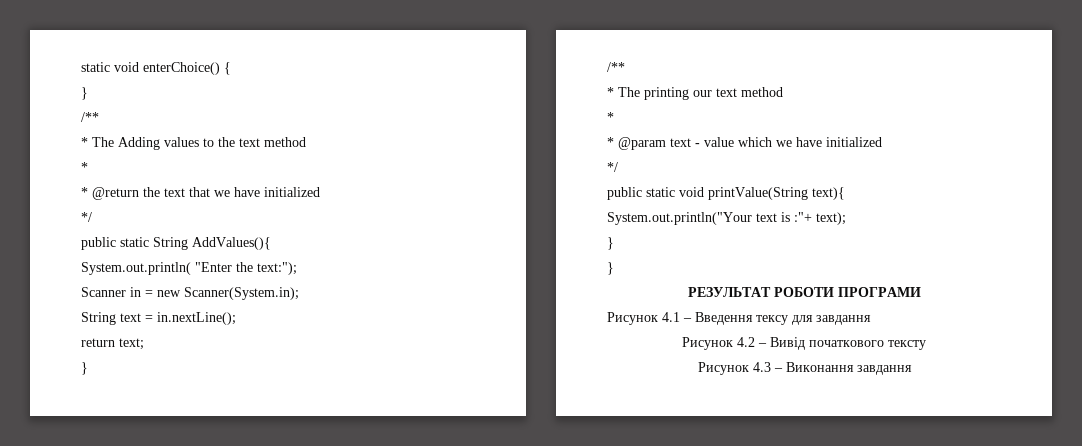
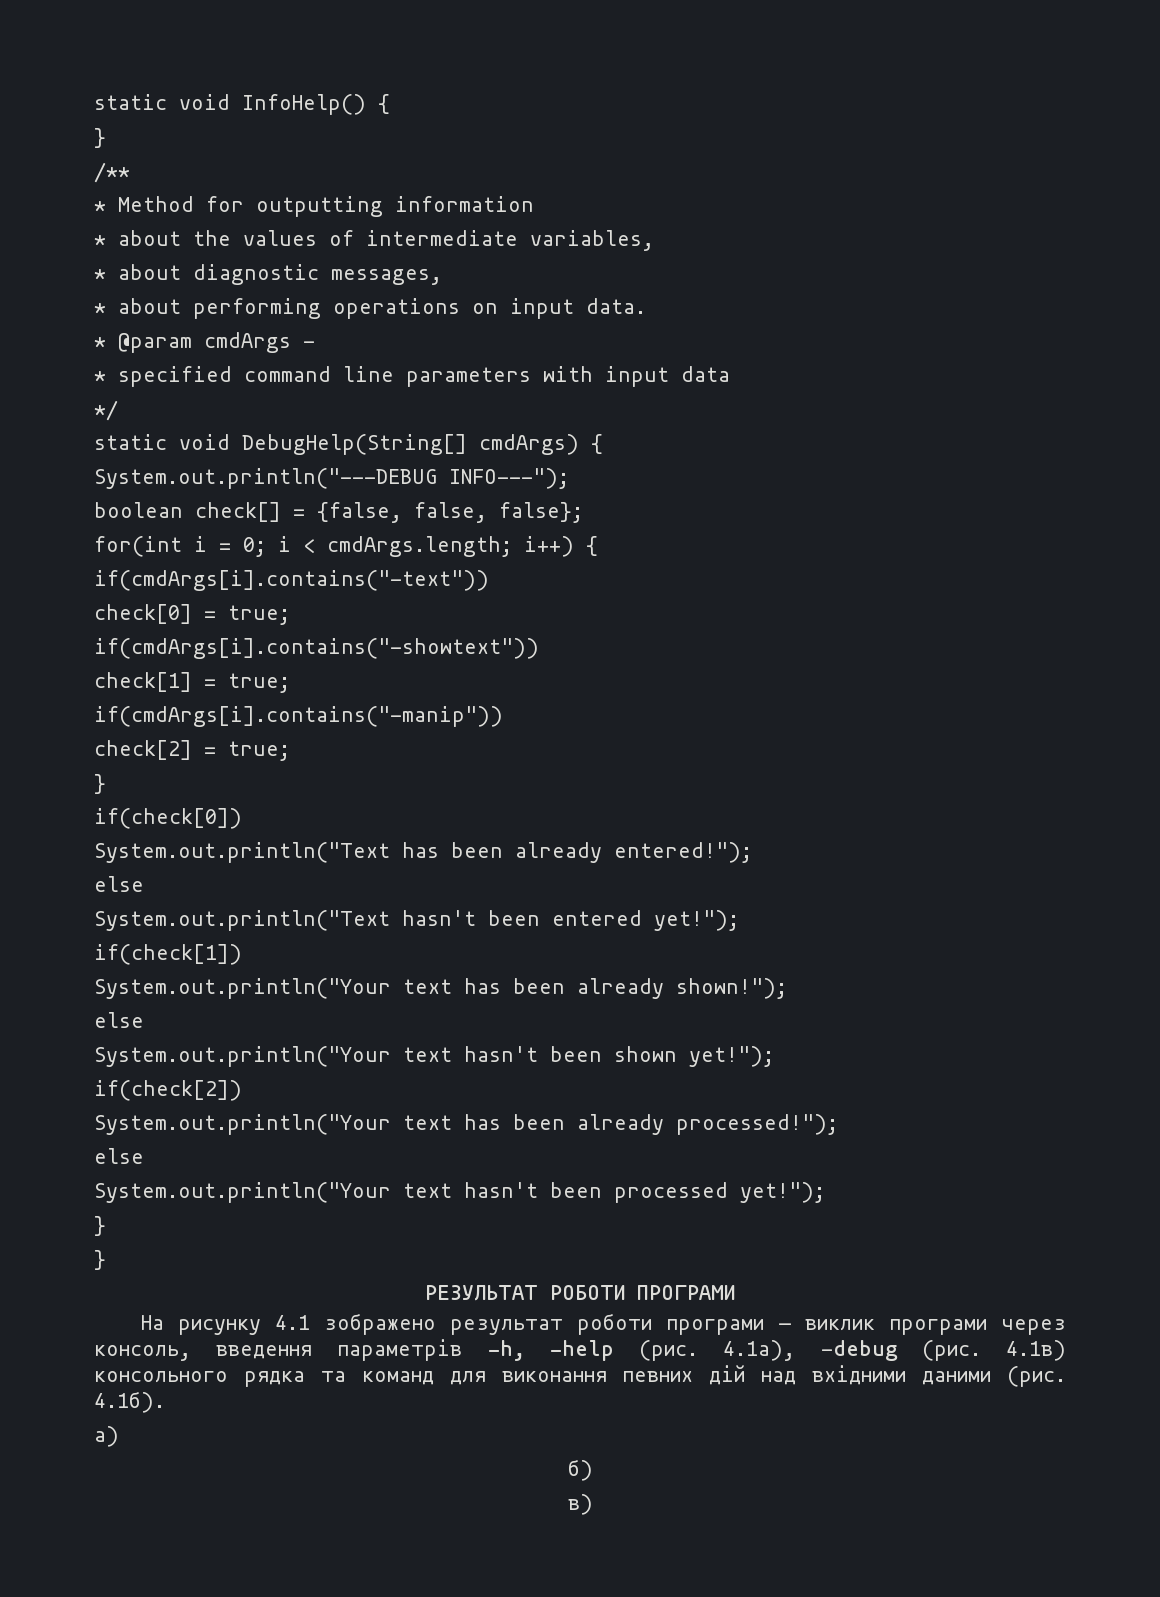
- static void enterChoice() {
+ static void InfoHelp() {
- * The Adding values to the text method
- *
- * @return the text that we have initialized
+ * Method for outputting information
+ * about the values of intermediate variables,
+ * about diagnostic messages,
+ * about performing operations on input data.
+ * @param cmdArgs -
+ * specified command line parameters with input data
  */
- public static String AddValues(){
- System.out.println( "Enter the text:");
- Scanner in = new Scanner(System.in);
- String text = in.nextLine();
- return text;
+ static void DebugHelp(String[] cmdArgs) {
+ System.out.println("---DEBUG INFO---");
+ boolean check[] = {false, false, false};
+ for(int i = 0; i < cmdArgs.length; i++) {
+ if(cmdArgs[i].contains("-text"))
+ check[0] = true;
+ if(cmdArgs[i].contains("-showtext"))
+ check[1] = true;
+ if(cmdArgs[i].contains("-manip"))
+ check[2] = true;
  }
- /**
- * The printing our text method
- *
- * @param text - value which we have initialized
- */
- public static void printValue(String text){
- System.out.println("Your text is :"+ text);
+ if(check[0])
+ System.out.println("Text has been already entered!");
+ else
+ System.out.println("Text hasn't been entered yet!");
+ if(check[1])
+ System.out.println("Your text has been already shown!");
+ else
+ System.out.println("Your text hasn't been shown yet!");
+ if(check[2])
+ System.out.println("Your text has been already processed!");
+ else
+ System.out.println("Your text hasn't been processed yet!");
- Рисунок 4.1 – Введення тексу для завдання
- Рисунок 4.2 – Вивід початкового тексту
- Рисунок 4.3 – Виконання завдання
+ На рисунку 4.1 зображено результат роботи програми — виклик програми через консоль, введення параметрів -h, -help (рис. 4.1а), -debug (рис. 4.1в) консольного рядка та команд для виконання певних дій над вхідними даними (рис. 4.1б).
+ а)
+ б)
+ в)

